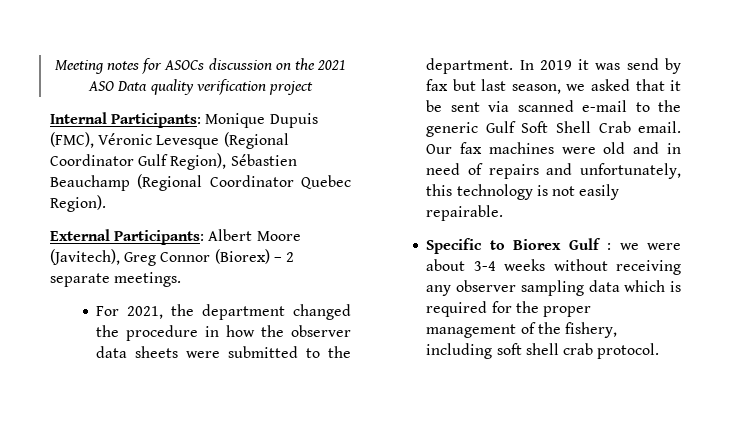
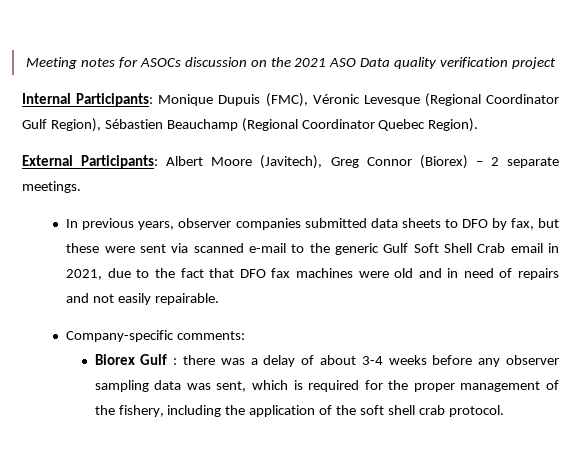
- For 2021, the department changed the procedure in how the observer data sheets were submitted to the department. In 2019 it was send by fax but last season, we asked that it be sent via scanned e-mail to the generic Gulf Soft Shell Crab email. Our fax machines were old and in need of repairs and unfortunately, this technology is not easily repairable.
+ In previous years, observer companies submitted data sheets to DFO by fax, but these were sent via scanned e-mail to the generic Gulf Soft Shell Crab email in 2021, due to the fact that DFO fax machines were old and in need of repairs and not easily repairable.
- Specific to Biorex Gulf : we were about 3-4 weeks without receiving any observer sampling data which is required for the proper management of the fishery, including soft shell crab protocol.
+ Company-specific comments:
+ Biorex Gulf : there was a delay of about 3-4 weeks before any observer sampling data was sent, which is required for the proper management of the fishery, including the application of the soft shell crab protocol.

